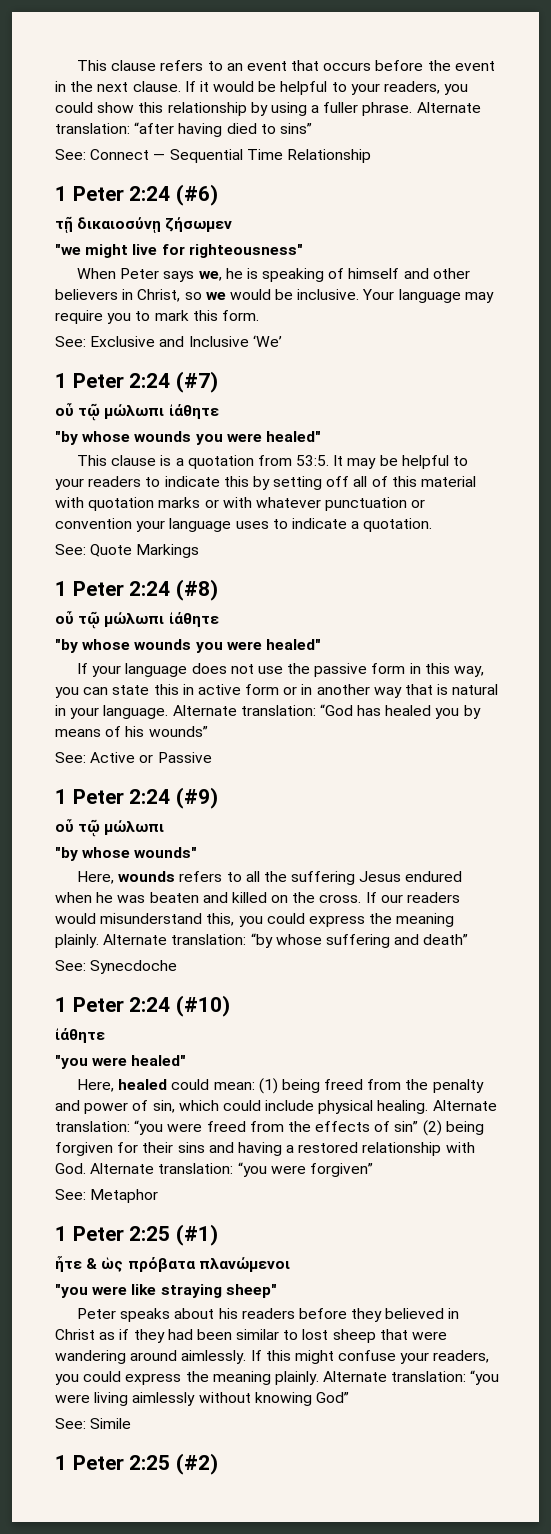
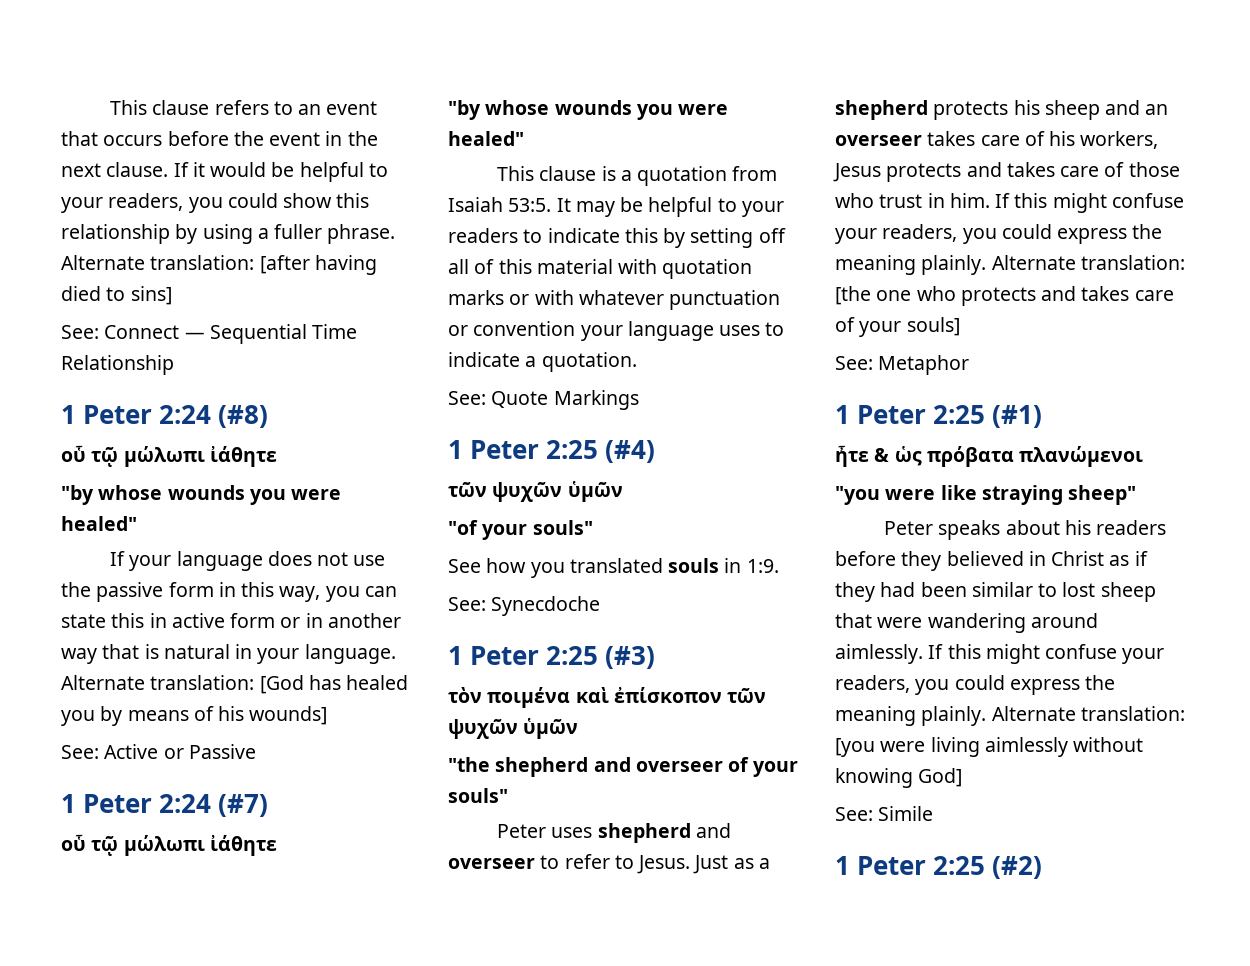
- Alternate translation: “after having died to sins”
+ Alternate translation: [after having died to sins]
- 1 Peter 2:24 (#6)
- τῇ δικαιοσύνῃ ζήσωμεν
- "we might live for righteousness"
- When Peter says we, he is speaking of himself and other believers in Christ, so we would be inclusive. Your language may require you to mark this form.
- See: Exclusive and Inclusive ‘We’
- 1 Peter 2:24 (#7)
- οὗ τῷ μώλωπι ἰάθητε
- "by whose wounds you were healed"
- This clause is a quotation from 53:5. It may be helpful to your readers to indicate this by setting off all of this material with quotation marks or with whatever punctuation or convention your language uses to indicate a quotation.
- See: Quote Markings
- Alternate translation: “God has healed you by means of his wounds”
+ Alternate translation: [God has healed you by means of his wounds]
- 1 Peter 2:24 (#9)
- οὗ τῷ μώλωπι
- "by whose wounds"
- Here, wounds refers to all the suffering Jesus endured when he was beaten and killed on the cross. If our readers would misunderstand this, you could express the meaning plainly. Alternate translation: “by whose suffering and death”
+ 1 Peter 2:24 (#7)
+ οὗ τῷ μώλωπι ἰάθητε
+ "by whose wounds you were healed"
+ This clause is a quotation from Isaiah 53:5. It may be helpful to your readers to indicate this by setting off all of this material with quotation marks or with whatever punctuation or convention your language uses to indicate a quotation.
+ See: Quote Markings
+ 1 Peter 2:25 (#4)
+ τῶν ψυχῶν ὑμῶν
+ "of your souls"
+ See how you translated souls in 1:9.
  See: Synecdoche
- 1 Peter 2:24 (#10)
- ἰάθητε
- "you were healed"
- Here, healed could mean: (1) being freed from the penalty and power of sin, which could include physical healing. Alternate translation: “you were freed from the effects of sin” (2) being forgiven for their sins and having a restored relationship with God. Alternate translation: “you were forgiven”
+ 1 Peter 2:25 (#3)
+ τὸν ποιμένα καὶ ἐπίσκοπον τῶν ψυχῶν ὑμῶν
+ "the shepherd and overseer of your souls"
+ Peter uses shepherd and overseer to refer to Jesus. Just as a shepherd protects his sheep and an overseer takes care of his workers, Jesus protects and takes care of those who trust in him. If this might confuse your readers, you could express the meaning plainly. Alternate translation: [the one who protects and takes care of your souls]
- Alternate translation: “you were living aimlessly without knowing God”
+ Alternate translation: [you were living aimlessly without knowing God]

